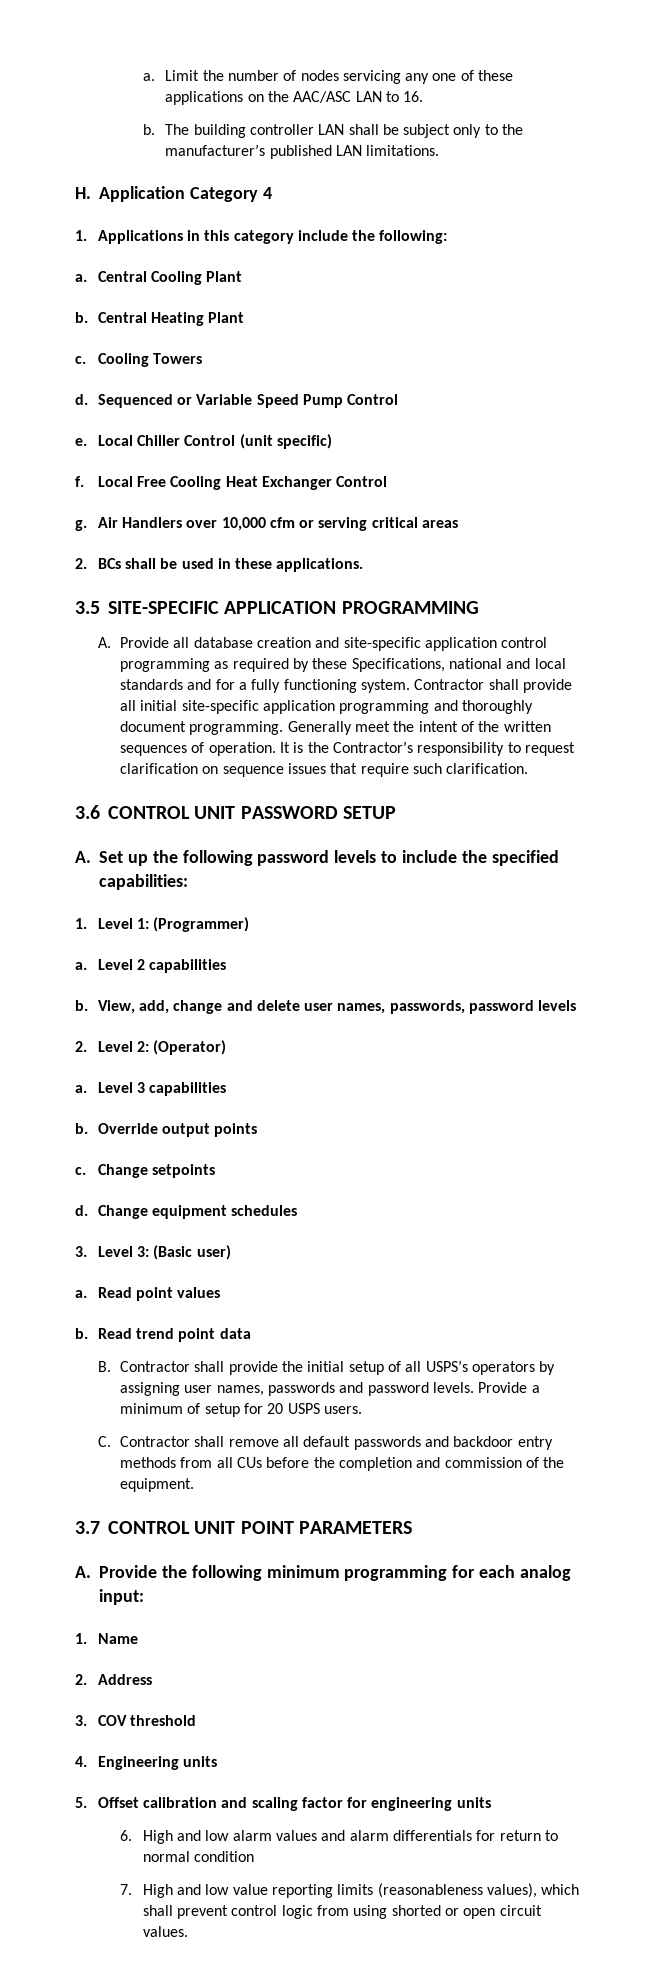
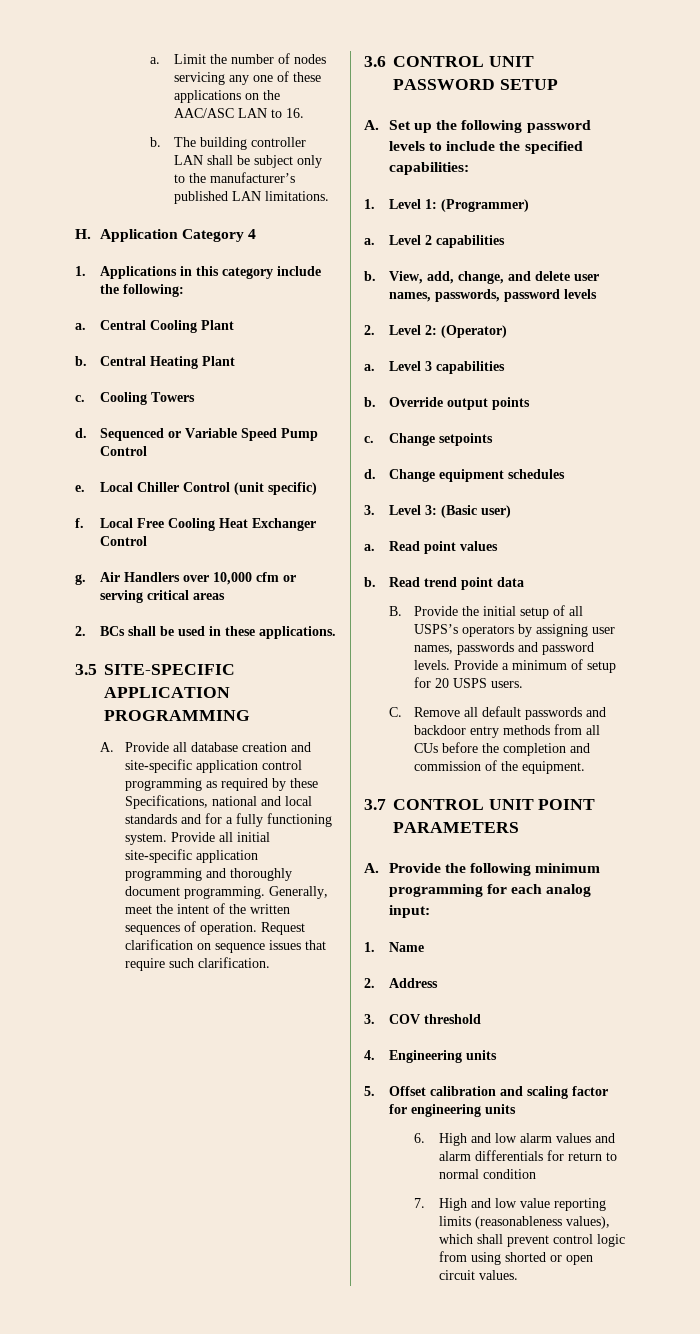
- Contractor shall provide all initial site-specific application programming and thoroughly document programming.
+ Provide all initial site-specific application programming and thoroughly document programming.
- Generally meet the intent of the written sequences of operation.
+ Generally, meet the intent of the written sequences of operation.
- It is the Contractor’s responsibility to request clarification on sequence issues that require such clarification.
+ Request clarification on sequence issues that require such clarification.
- View, add, change and delete user names, passwords, password levels
+ View, add, change, and delete user names, passwords, password levels
- B. Contractor shall provide the initial setup of all USPS’s operators by assigning user names, passwords and password levels.
+ B. Provide the initial setup of all USPS’s operators by assigning user names, passwords and password levels.
- C. Contractor shall remove all default passwords and backdoor entry methods from all CUs before the completion and commission of the equipment.
+ C. Remove all default passwords and backdoor entry methods from all CUs before the completion and commission of the equipment.

